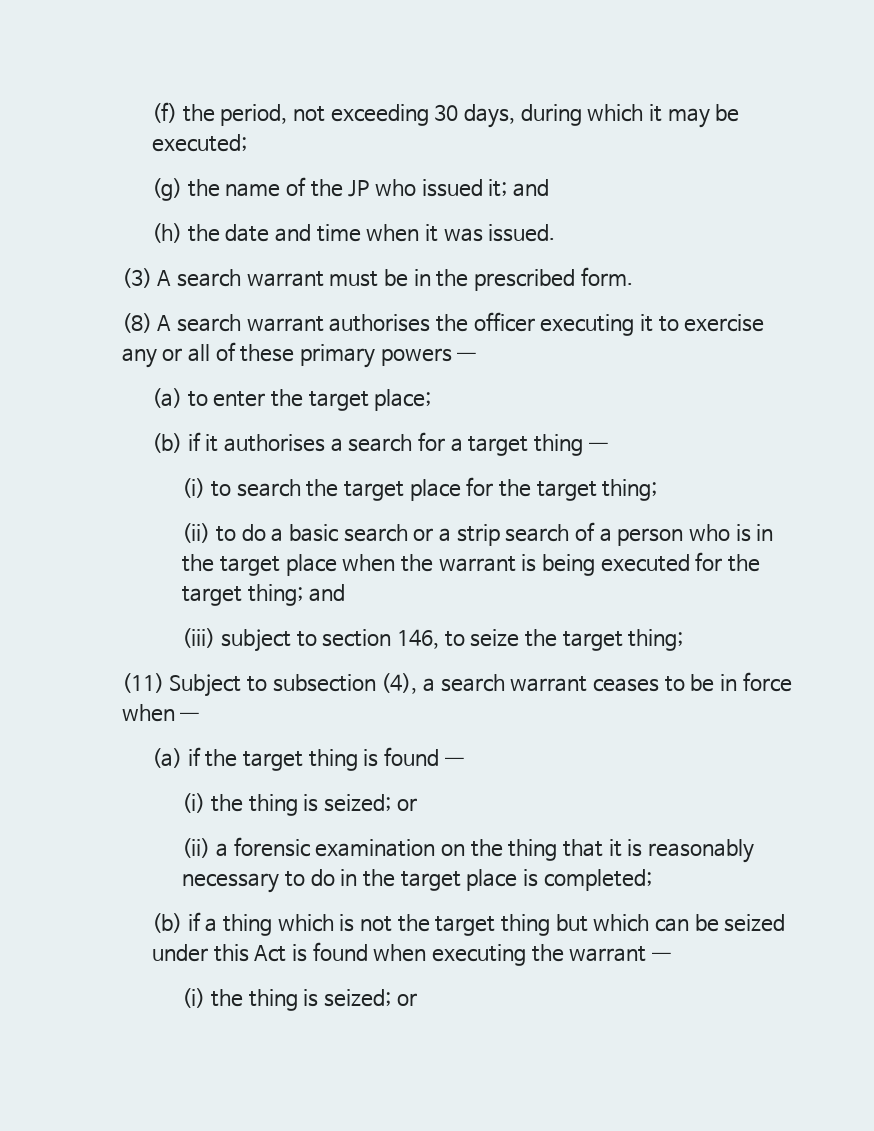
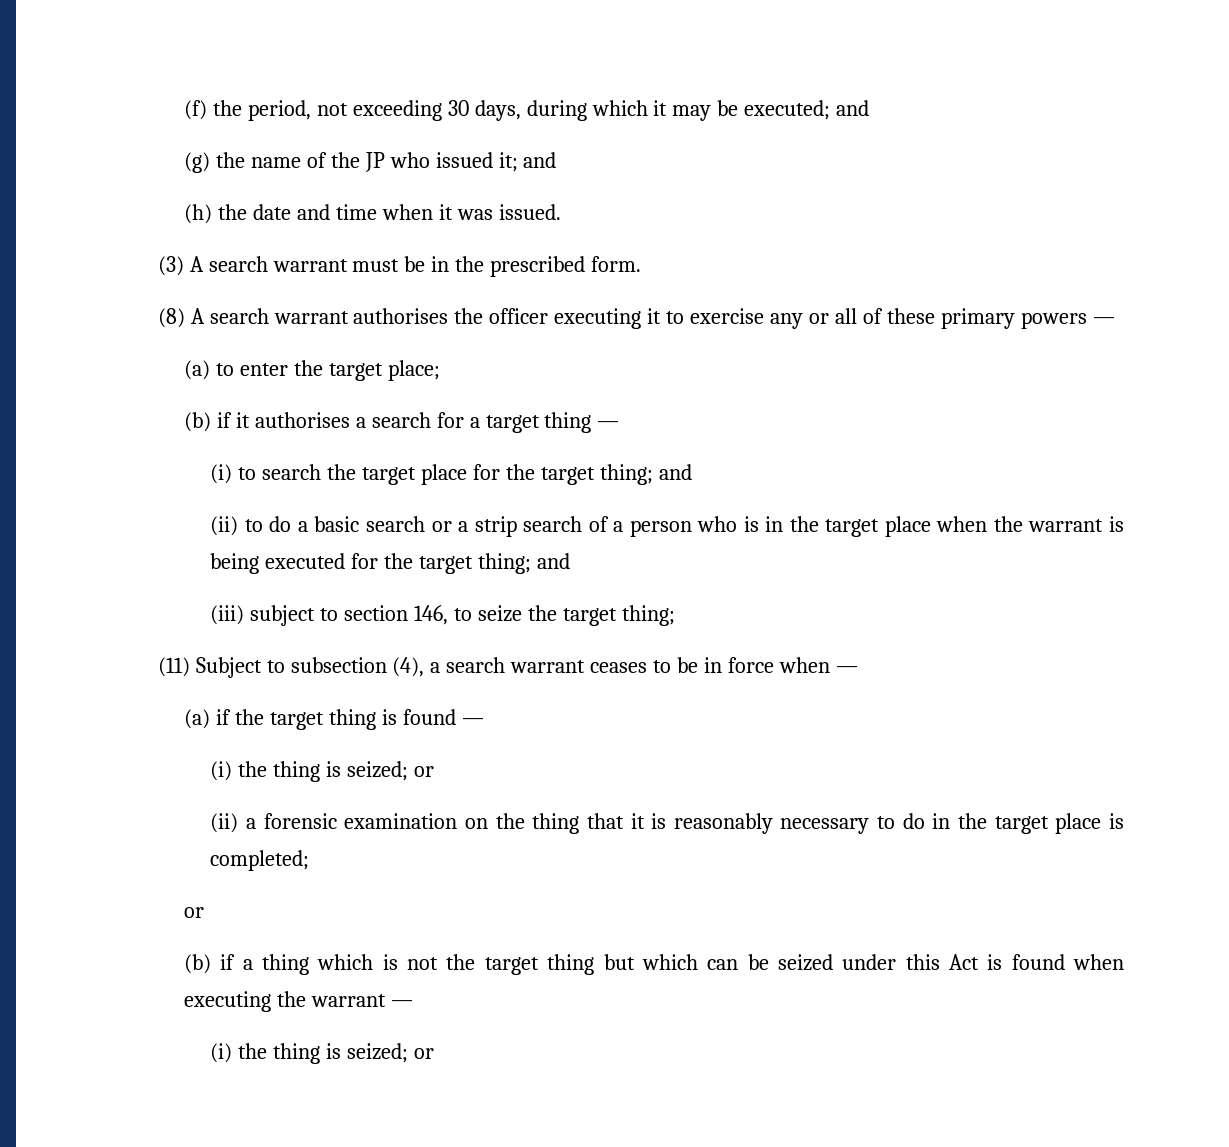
- (f) the period, not exceeding 30 days, during which it may be executed;
+ (f) the period, not exceeding 30 days, during which it may be executed; and
- (i) to search the target place for the target thing;
+ (i) to search the target place for the target thing; and
  (ii) a forensic examination on the thing that it is reasonably necessary to do in the target place is completed;
+ or

